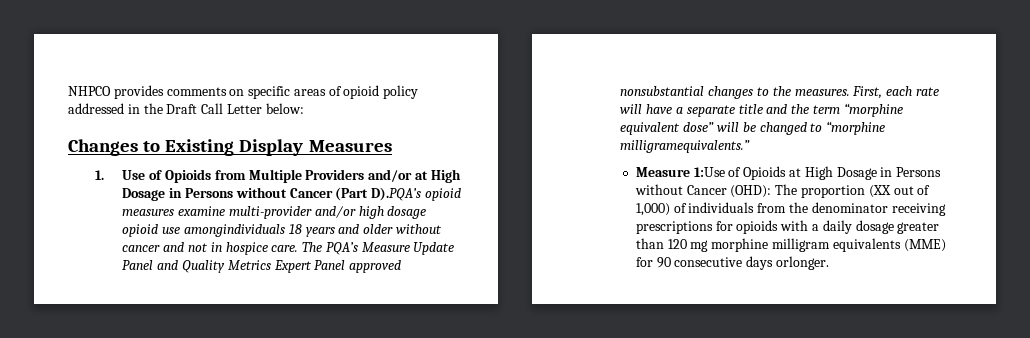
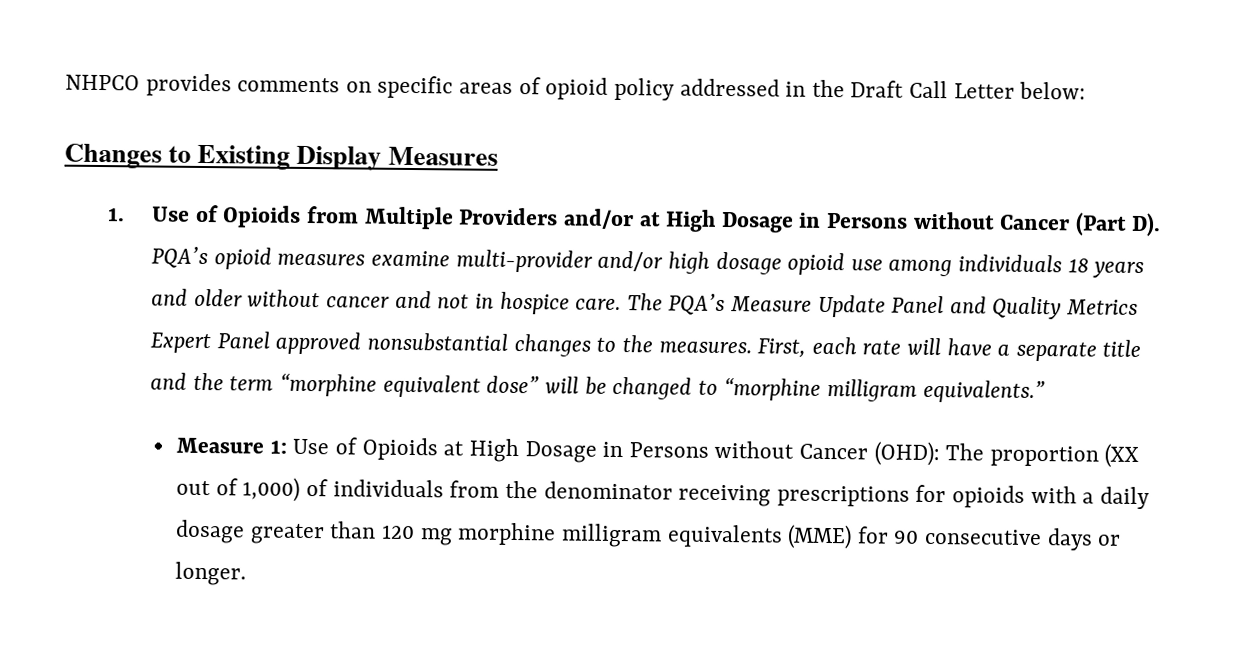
- 1. Use of Opioids from Multiple Providers and/or at High Dosage in Persons without Cancer (Part D).PQA’s opioid measures examine multi-provider and/or high dosage opioid use amongindividuals 18 years and older without cancer and not in hospice care.
+ 1. Use of Opioids from Multiple Providers and/or at High Dosage in Persons without Cancer (Part D). PQA’s opioid measures examine multi-provider and/or high dosage opioid use among individuals 18 years and older without cancer and not in hospice care.
- First, each rate will have a separate title and the term “morphine equivalent dose” will be changed to “morphine milligramequivalents.”
- Measure 1:Use of Opioids at High Dosage in Persons without Cancer (OHD): The proportion (XX out of 1,000) of individuals from the denominator receiving prescriptions for opioids with a daily dosage greater than 120 mg morphine milligram equivalents (MME) for 90 consecutive days orlonger.
+ First, each rate will have a separate title and the term “morphine equivalent dose” will be changed to “morphine milligram equivalents.”
+ Measure 1: Use of Opioids at High Dosage in Persons without Cancer (OHD): The proportion (XX out of 1,000) of individuals from the denominator receiving prescriptions for opioids with a daily dosage greater than 120 mg morphine milligram equivalents (MME) for 90 consecutive days or longer.

